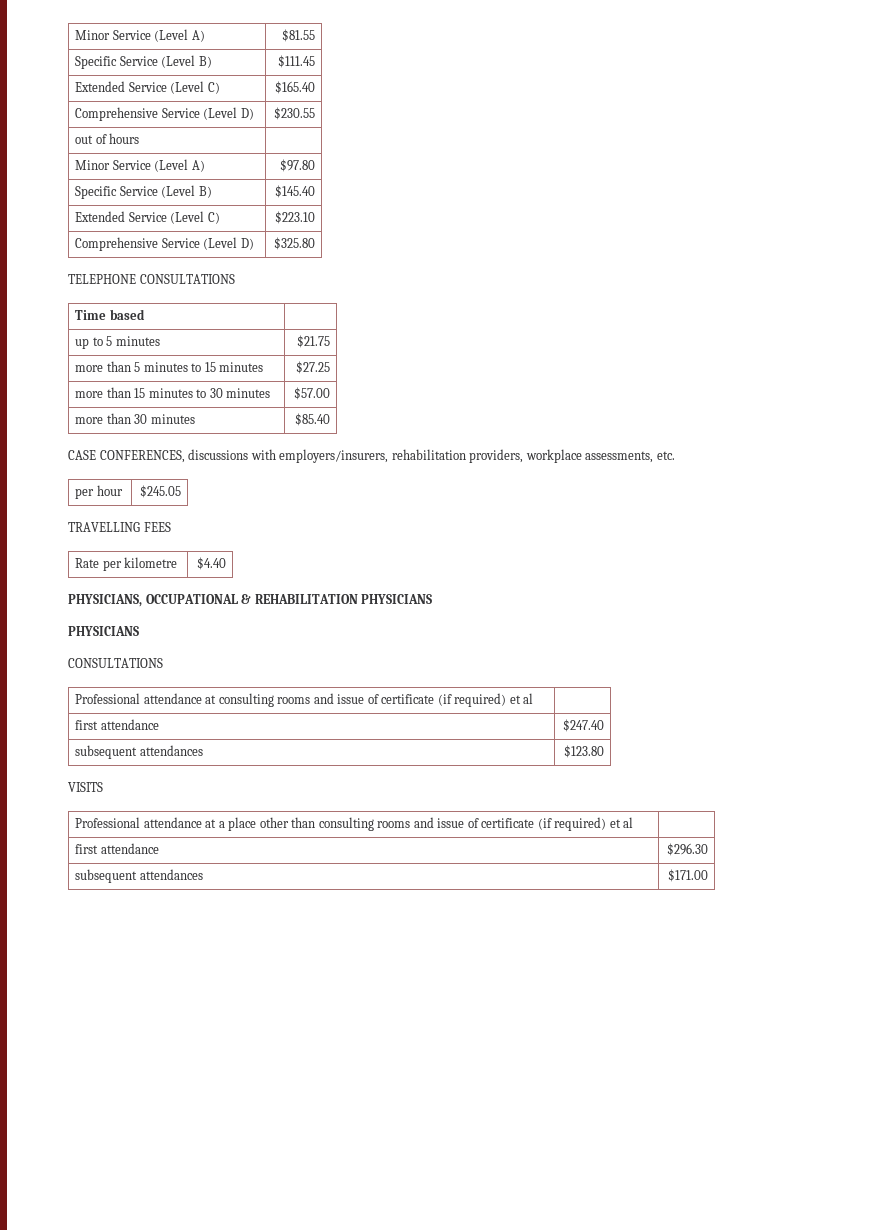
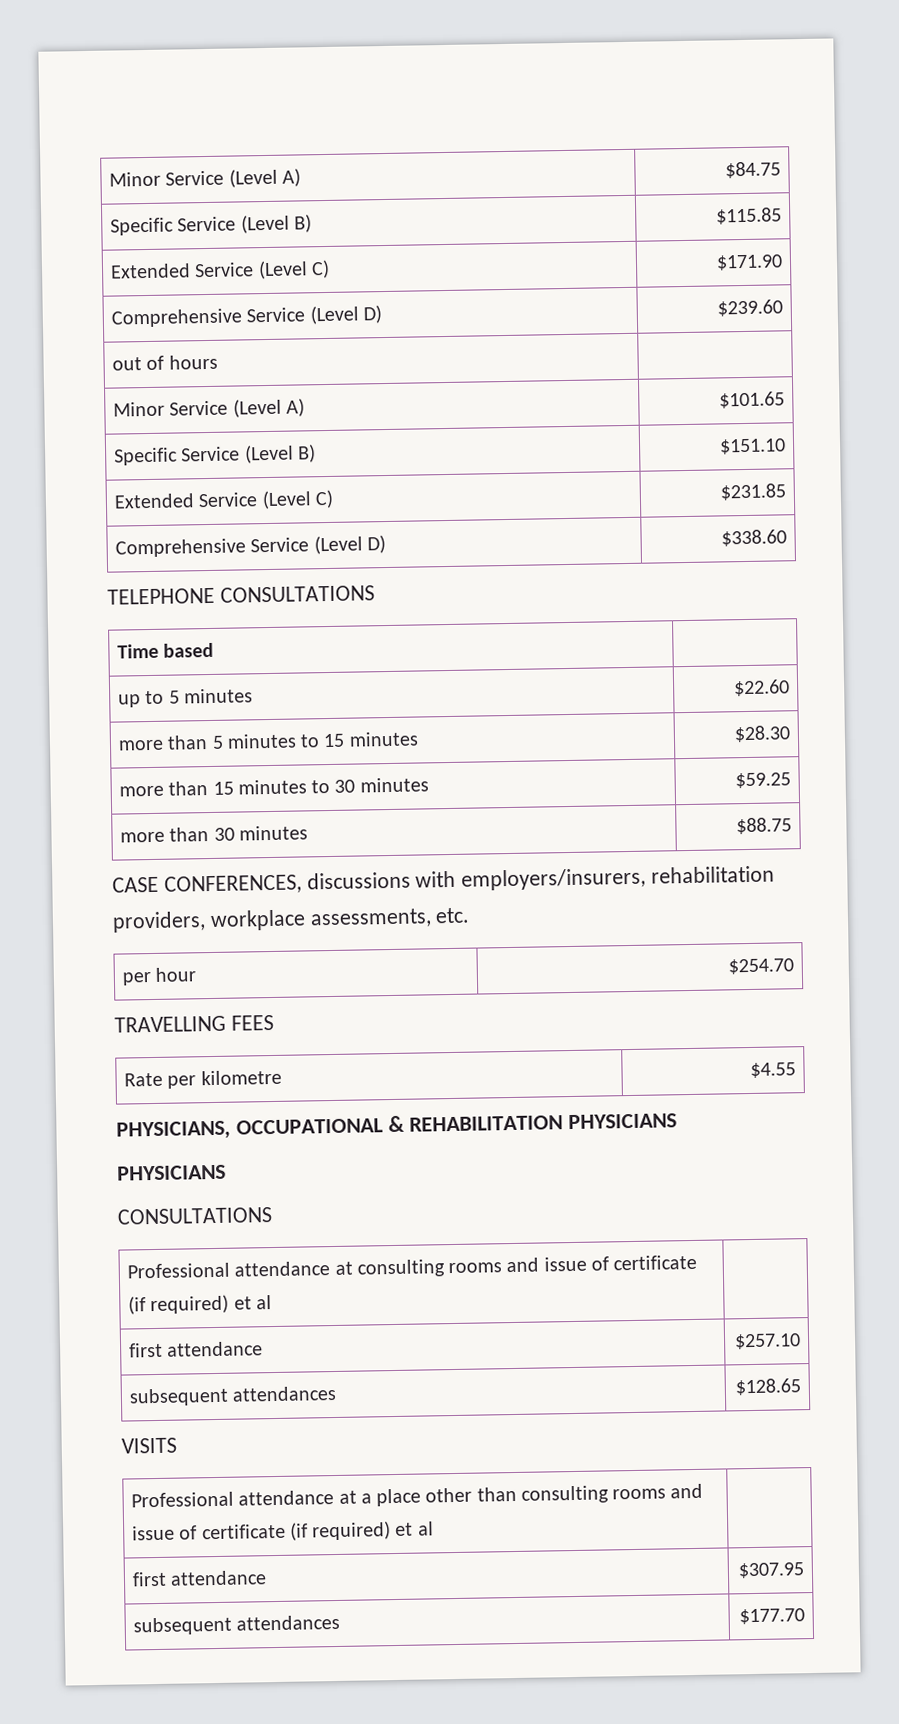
- Minor Service (Level A) | $81.55
- Specific Service (Level B) | $111.45
- Extended Service (Level C) | $165.40
- Comprehensive Service (Level D) | $230.55
+ Minor Service (Level A) | $84.75
+ Specific Service (Level B) | $115.85
+ Extended Service (Level C) | $171.90
+ Comprehensive Service (Level D) | $239.60
- Minor Service (Level A) | $97.80
- Specific Service (Level B) | $145.40
- Extended Service (Level C) | $223.10
- Comprehensive Service (Level D) | $325.80
+ Minor Service (Level A) | $101.65
+ Specific Service (Level B) | $151.10
+ Extended Service (Level C) | $231.85
+ Comprehensive Service (Level D) | $338.60
- up to 5 minutes | $21.75
+ up to 5 minutes | $22.60
- more than 5 minutes to 15 minutes | $27.25
+ more than 5 minutes to 15 minutes | $28.30
- more than 15 minutes to 30 minutes | $57.00
+ more than 15 minutes to 30 minutes | $59.25
- more than 30 minutes | $85.40
+ more than 30 minutes | $88.75
- per hour | $245.05
+ per hour | $254.70
- Rate per kilometre | $4.40
+ Rate per kilometre | $4.55
- first attendance | $247.40
- subsequent attendances | $123.80
+ first attendance | $257.10
+ subsequent attendances | $128.65
- first attendance | $296.30
- subsequent attendances | $171.00
+ first attendance | $307.95
+ subsequent attendances | $177.70

